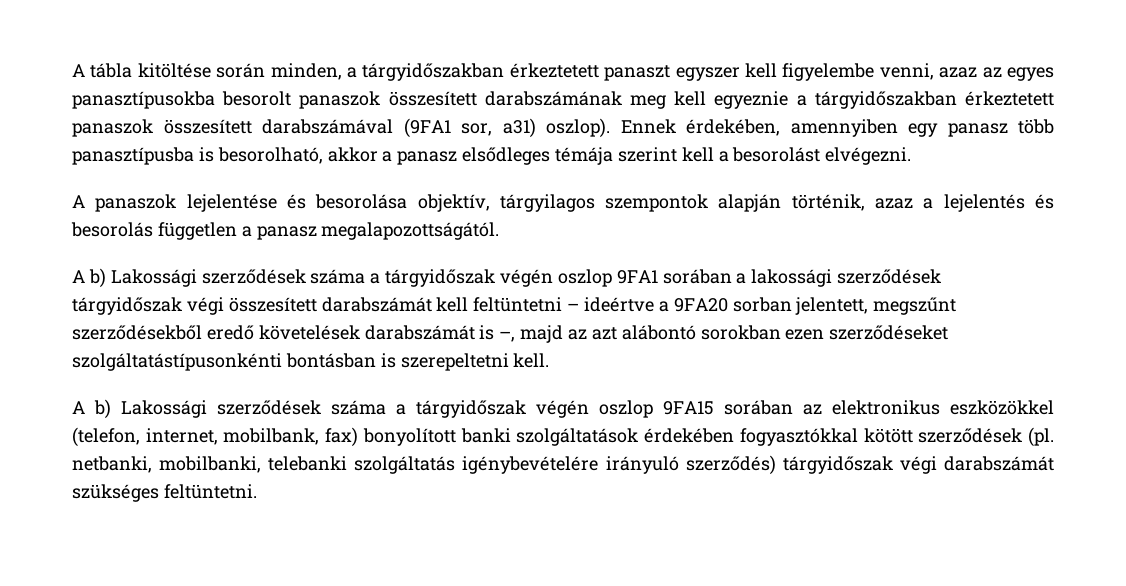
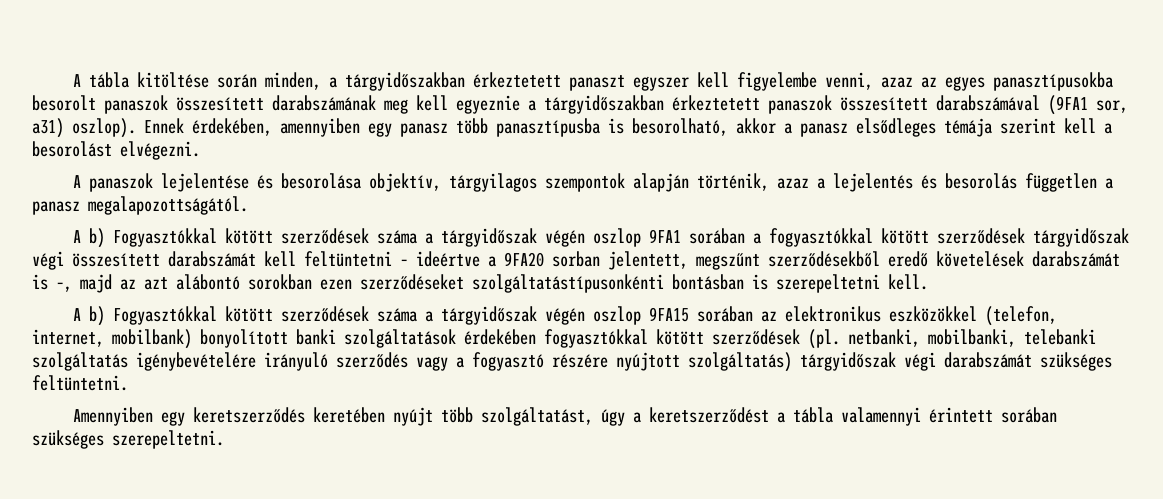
- A b) Lakossági szerződések száma a tárgyidőszak végén oszlop 9FA1 sorában a lakossági szerződések tárgyidőszak végi összesített darabszámát kell feltüntetni – ideértve a 9FA20 sorban jelentett, megszűnt szerződésekből eredő követelések darabszámát is –, majd az azt alábontó sorokban ezen szerződéseket szolgáltatástípusonkénti bontásban is szerepeltetni kell.
+ A b) Fogyasztókkal kötött szerződések száma a tárgyidőszak végén oszlop 9FA1 sorában a fogyasztókkal kötött szerződések tárgyidőszak végi összesített darabszámát kell feltüntetni – ideértve a 9FA20 sorban jelentett, megszűnt szerződésekből eredő követelések darabszámát is –, majd az azt alábontó sorokban ezen szerződéseket szolgáltatástípusonkénti bontásban is szerepeltetni kell.
- A b) Lakossági szerződések száma a tárgyidőszak végén oszlop 9FA15 sorában az elektronikus eszközökkel (telefon, internet, mobilbank, fax) bonyolított banki szolgáltatások érdekében fogyasztókkal kötött szerződések (pl. netbanki, mobilbanki, telebanki szolgáltatás igénybevételére irányuló szerződés) tárgyidőszak végi darabszámát szükséges feltüntetni.
+ A b) Fogyasztókkal kötött szerződések száma a tárgyidőszak végén oszlop 9FA15 sorában az elektronikus eszközökkel (telefon, internet, mobilbank) bonyolított banki szolgáltatások érdekében fogyasztókkal kötött szerződések (pl. netbanki, mobilbanki, telebanki szolgáltatás igénybevételére irányuló szerződés vagy a fogyasztó részére nyújtott szolgáltatás) tárgyidőszak végi darabszámát szükséges feltüntetni.
+ Amennyiben egy keretszerződés keretében nyújt több szolgáltatást, úgy a keretszerződést a tábla valamennyi érintett sorában szükséges szerepeltetni.

